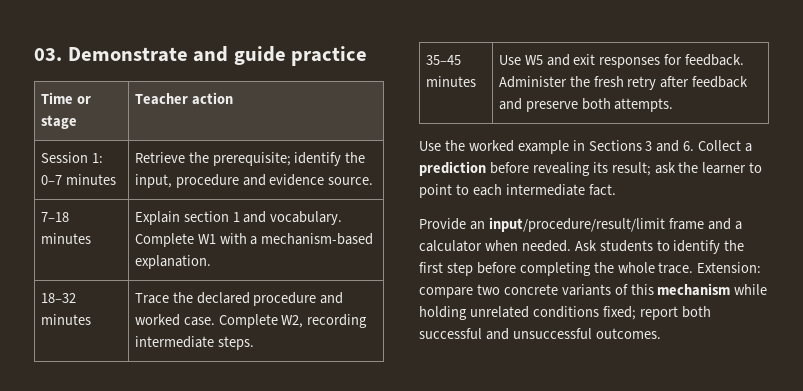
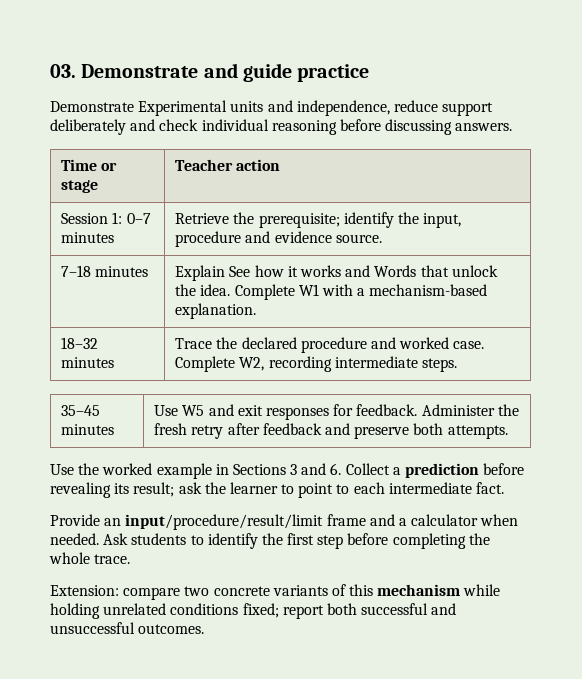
+ Demonstrate Experimental units and independence, reduce support deliberately and check individual reasoning before discussing answers.
- 7–18 minutes | Explain section 1 and vocabulary. Complete W1 with a mechanism-based explanation.
+ 7–18 minutes | Explain See how it works and Words that unlock the idea. Complete W1 with a mechanism-based explanation.
- Ask students to identify the first step before completing the whole trace. Extension: compare two concrete variants of this mechanism while holding unrelated conditions fixed; report both successful and unsuccessful outcomes.
+ Ask students to identify the first step before completing the whole trace.
+ Extension: compare two concrete variants of this mechanism while holding unrelated conditions fixed; report both successful and unsuccessful outcomes.

